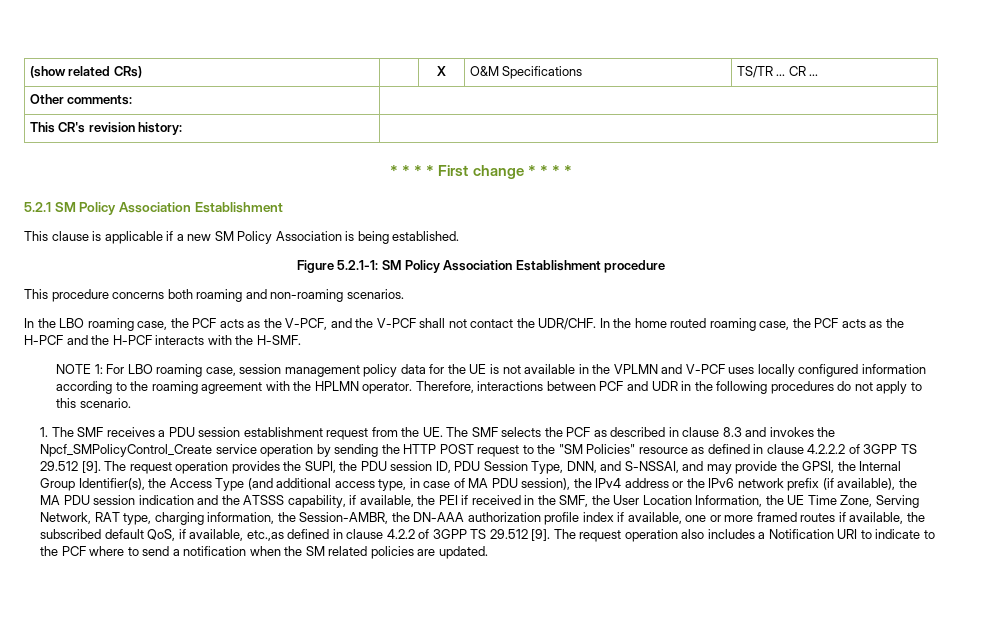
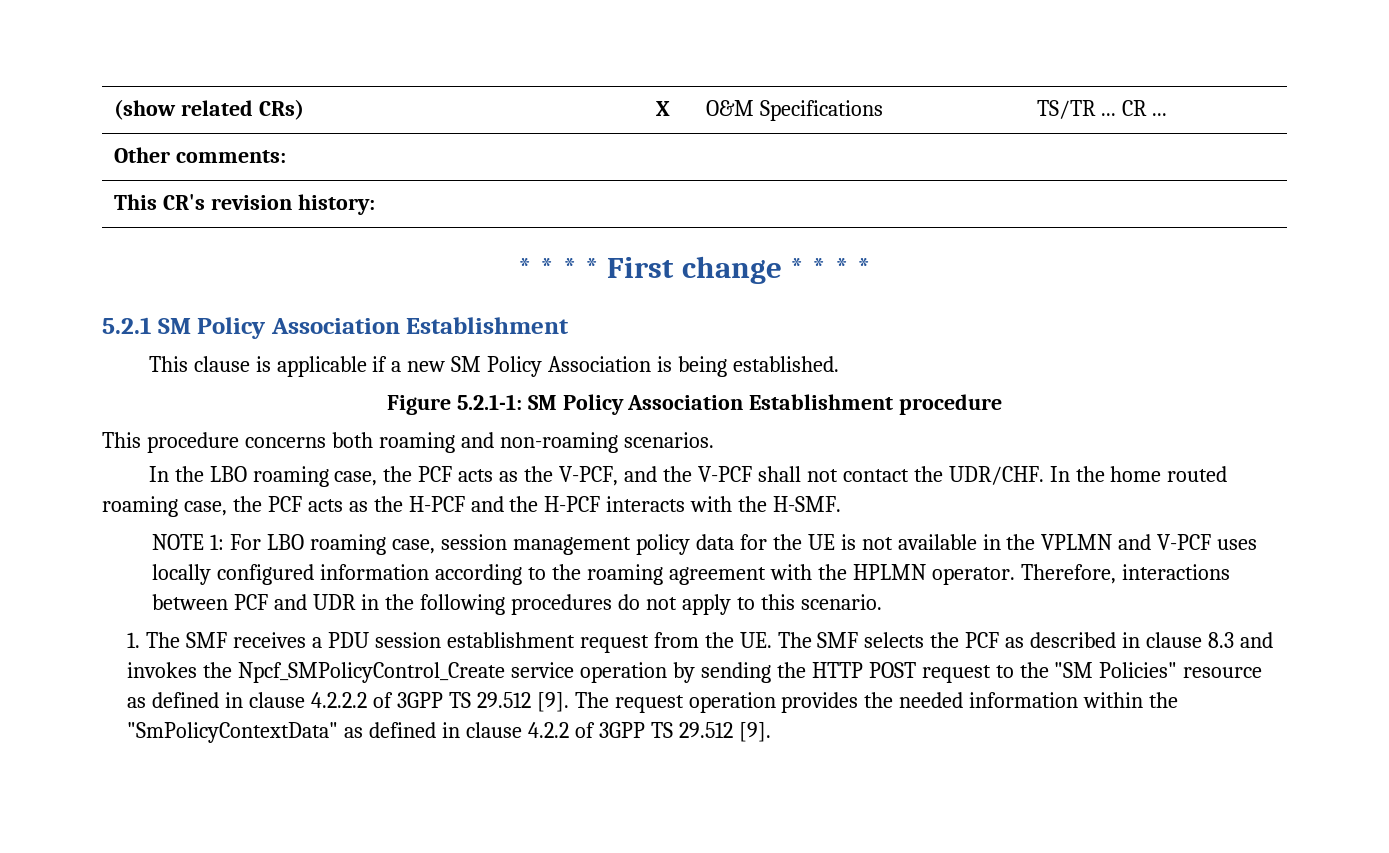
- The request operation provides the SUPI, the PDU session ID, PDU Session Type, DNN, and S-NSSAI, and may provide the GPSI, the Internal Group Identifier(s), the Access Type (and additional access type, in case of MA PDU session), the IPv4 address or the IPv6 network prefix (if available), the MA PDU session indication and the ATSSS capability, if available, the PEI if received in the SMF, the User Location Information, the UE Time Zone, Serving Network, RAT type, charging information, the Session-AMBR, the DN-AAA authorization profile index if available, one or more framed routes if available, the subscribed default QoS, if available, etc.,as defined in clause 4.2.2 of 3GPP TS 29.512 [9]. The request operation also includes a Notification URI to indicate to the PCF where to send a notification when the SM related policies are updated.
+ The request operation provides the needed information within the "SmPolicyContextData" as defined in clause 4.2.2 of 3GPP TS 29.512 [9].

